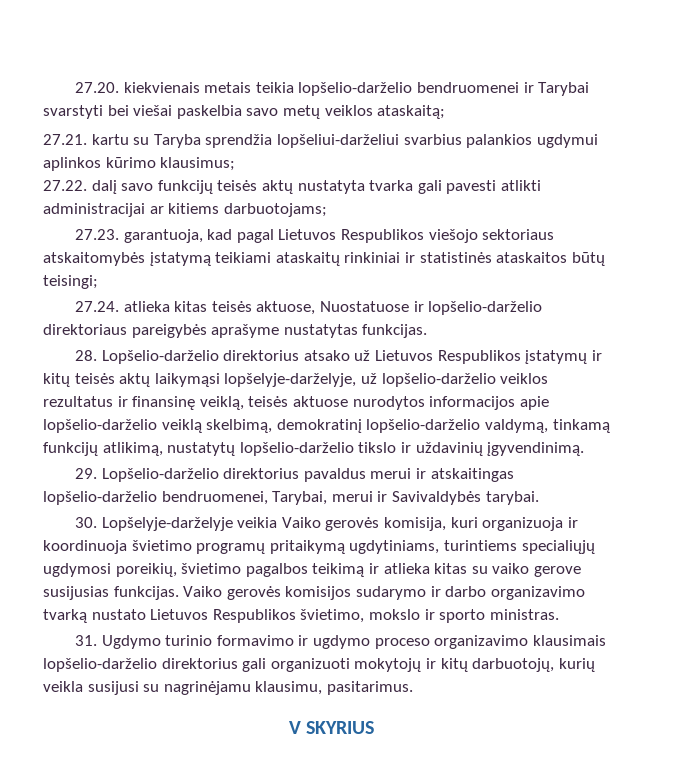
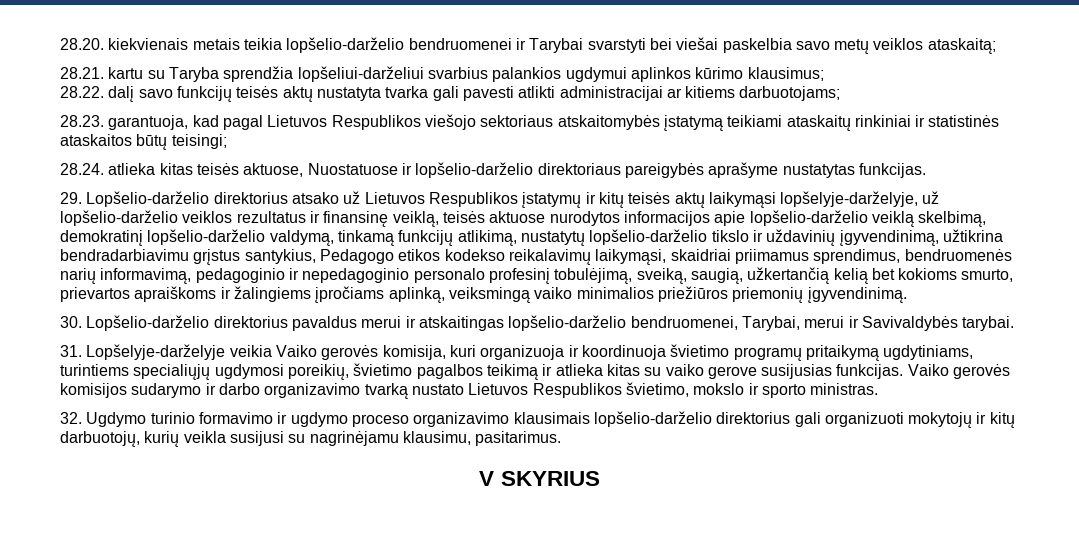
- 27.20. kiekvienais metais teikia lopšelio-darželio bendruomenei ir Tarybai svarstyti bei viešai paskelbia savo metų veiklos ataskaitą;
+ 28.20. kiekvienais metais teikia lopšelio-darželio bendruomenei ir Tarybai svarstyti bei viešai paskelbia savo metų veiklos ataskaitą;
- 27.21. kartu su Taryba sprendžia lopšeliui-darželiui svarbius palankios ugdymui aplinkos kūrimo klausimus;
+ 28.21. kartu su Taryba sprendžia lopšeliui-darželiui svarbius palankios ugdymui aplinkos kūrimo klausimus;
- 27.22. dalį savo funkcijų teisės aktų nustatyta tvarka gali pavesti atlikti administracijai ar kitiems darbuotojams;
+ 28.22. dalį savo funkcijų teisės aktų nustatyta tvarka gali pavesti atlikti administracijai ar kitiems darbuotojams;
- 27.23. garantuoja, kad pagal Lietuvos Respublikos viešojo sektoriaus atskaitomybės įstatymą teikiami ataskaitų rinkiniai ir statistinės ataskaitos būtų teisingi;
+ 28.23. garantuoja, kad pagal Lietuvos Respublikos viešojo sektoriaus atskaitomybės įstatymą teikiami ataskaitų rinkiniai ir statistinės ataskaitos būtų teisingi;
- 27.24. atlieka kitas teisės aktuose, Nuostatuose ir lopšelio-darželio direktoriaus pareigybės aprašyme nustatytas funkcijas.
+ 28.24. atlieka kitas teisės aktuose, Nuostatuose ir lopšelio-darželio direktoriaus pareigybės aprašyme nustatytas funkcijas.
- 28. Lopšelio-darželio direktorius atsako už Lietuvos Respublikos įstatymų ir kitų teisės aktų laikymąsi lopšelyje-darželyje, už lopšelio-darželio veiklos rezultatus ir finansinę veiklą, teisės aktuose nurodytos informacijos apie lopšelio-darželio veiklą skelbimą, demokratinį lopšelio-darželio valdymą, tinkamą funkcijų atlikimą, nustatytų lopšelio-darželio tikslo ir uždavinių įgyvendinimą.
+ 29. Lopšelio-darželio direktorius atsako už Lietuvos Respublikos įstatymų ir kitų teisės aktų laikymąsi lopšelyje-darželyje, už lopšelio-darželio veiklos rezultatus ir finansinę veiklą, teisės aktuose nurodytos informacijos apie lopšelio-darželio veiklą skelbimą, demokratinį lopšelio-darželio valdymą, tinkamą funkcijų atlikimą, nustatytų lopšelio-darželio tikslo ir uždavinių įgyvendinimą, užtikrina bendradarbiavimu grįstus santykius, Pedagogo etikos kodekso reikalavimų laikymąsi, skaidriai priimamus sprendimus, bendruomenės narių informavimą, pedagoginio ir nepedagoginio personalo profesinį tobulėjimą, sveiką, saugią, užkertančią kelią bet kokioms smurto, prievartos apraiškoms ir žalingiems įpročiams aplinką, veiksmingą vaiko minimalios priežiūros priemonių įgyvendinimą.
- 29. Lopšelio-darželio direktorius pavaldus merui ir atskaitingas lopšelio-darželio bendruomenei, Tarybai, merui ir Savivaldybės tarybai.
+ 30. Lopšelio-darželio direktorius pavaldus merui ir atskaitingas lopšelio-darželio bendruomenei, Tarybai, merui ir Savivaldybės tarybai.
- 30. Lopšelyje-darželyje veikia Vaiko gerovės komisija, kuri organizuoja ir koordinuoja švietimo programų pritaikymą ugdytiniams, turintiems specialiųjų ugdymosi poreikių, švietimo pagalbos teikimą ir atlieka kitas su vaiko gerove susijusias funkcijas.
+ 31. Lopšelyje-darželyje veikia Vaiko gerovės komisija, kuri organizuoja ir koordinuoja švietimo programų pritaikymą ugdytiniams, turintiems specialiųjų ugdymosi poreikių, švietimo pagalbos teikimą ir atlieka kitas su vaiko gerove susijusias funkcijas.
- 31. Ugdymo turinio formavimo ir ugdymo proceso organizavimo klausimais lopšelio-darželio direktorius gali organizuoti mokytojų ir kitų darbuotojų, kurių veikla susijusi su nagrinėjamu klausimu, pasitarimus.
+ 32. Ugdymo turinio formavimo ir ugdymo proceso organizavimo klausimais lopšelio-darželio direktorius gali organizuoti mokytojų ir kitų darbuotojų, kurių veikla susijusi su nagrinėjamu klausimu, pasitarimus.

